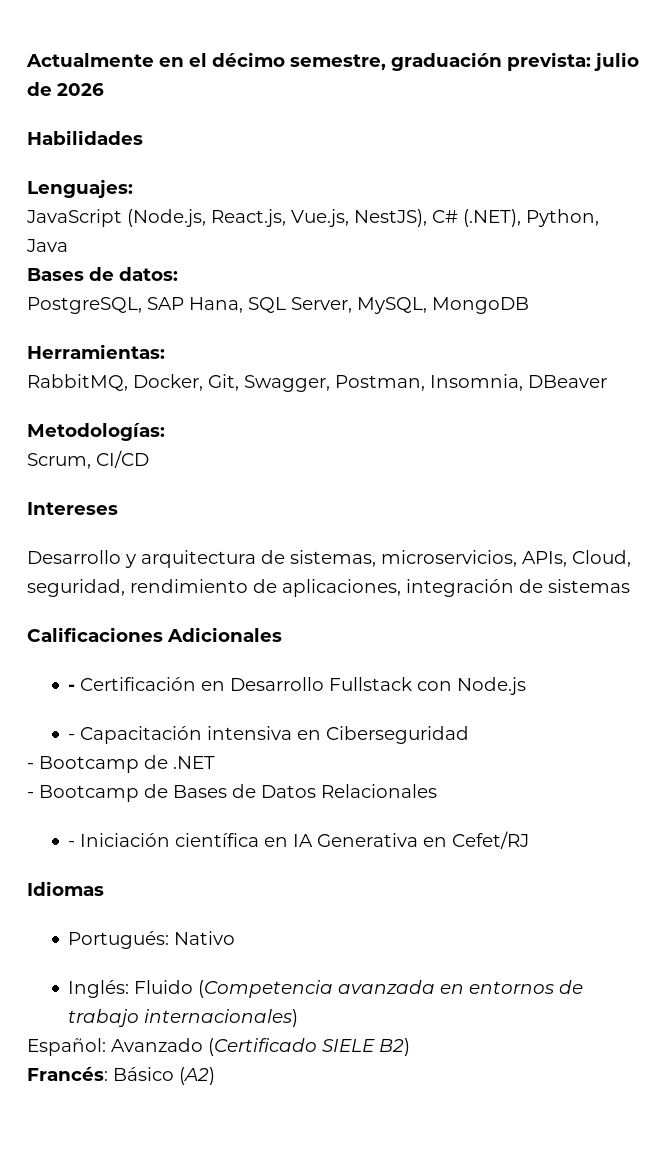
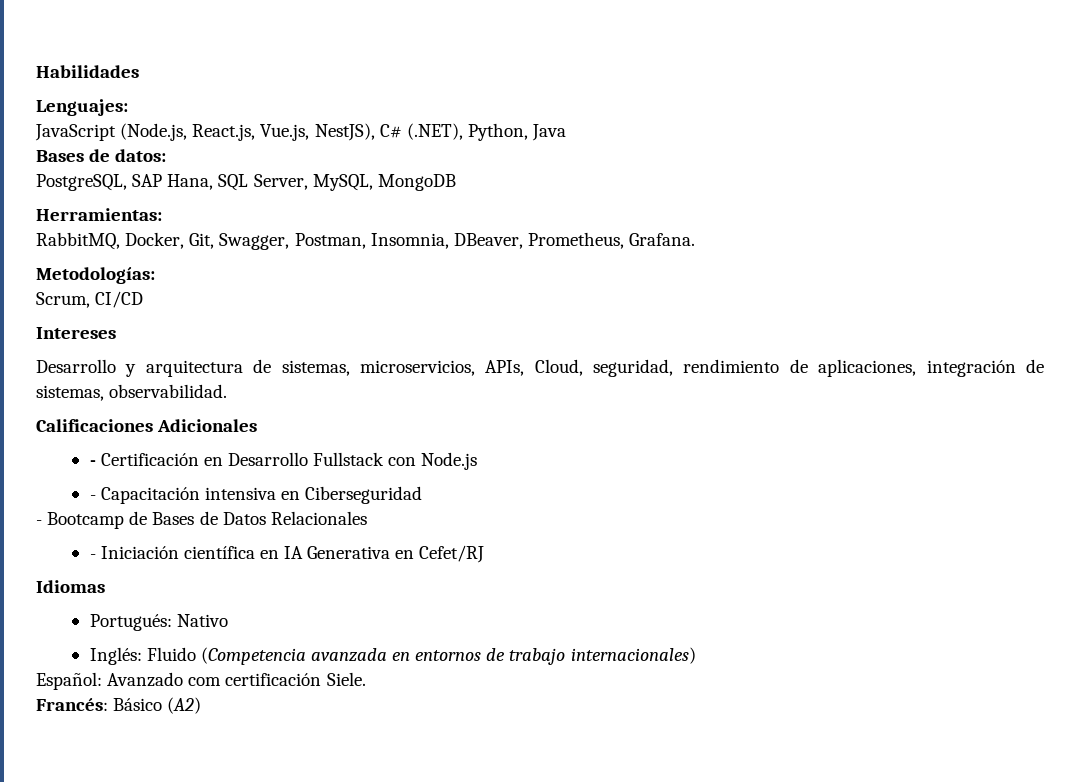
- Actualmente en el décimo semestre, graduación prevista: julio de 2026
- RabbitMQ, Docker, Git, Swagger, Postman, Insomnia, DBeaver
+ RabbitMQ, Docker, Git, Swagger, Postman, Insomnia, DBeaver, Prometheus, Grafana.
- Desarrollo y arquitectura de sistemas, microservicios, APIs, Cloud, seguridad, rendimiento de aplicaciones, integración de sistemas
+ Desarrollo y arquitectura de sistemas, microservicios, APIs, Cloud, seguridad, rendimiento de aplicaciones, integración de sistemas, observabilidad.
- - Bootcamp de .NET
- Español: Avanzado (Certificado SIELE B2)
+ Español: Avanzado com certificación Siele.

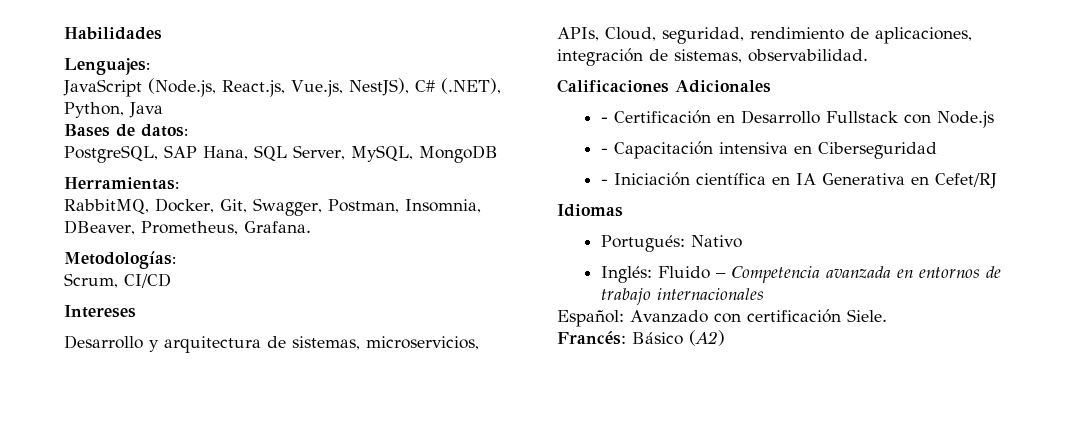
- - Bootcamp de Bases de Datos Relacionales
- Inglés: Fluido (Competencia avanzada en entornos de trabajo internacionales)
+ Inglés: Fluido – Competencia avanzada en entornos de trabajo internacionales
- Español: Avanzado com certificación Siele.
+ Español: Avanzado con certificación Siele.

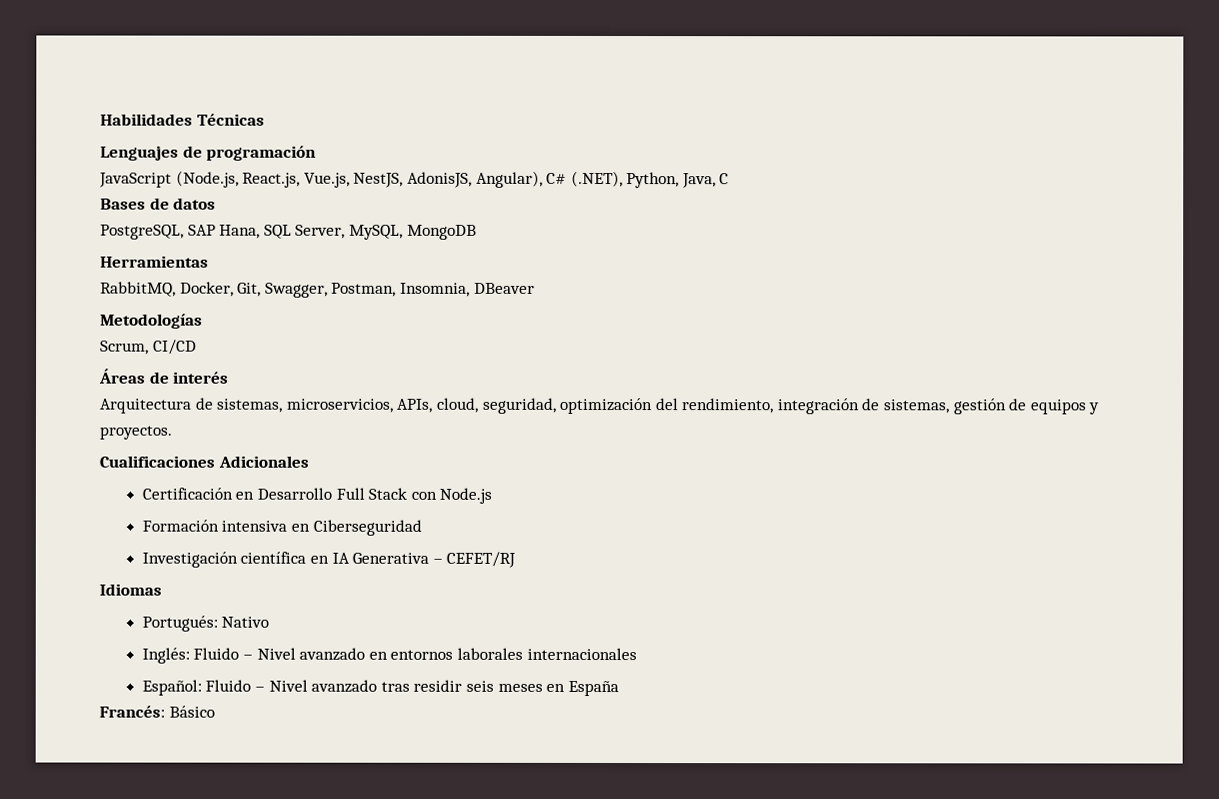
- Habilidades
- Lenguajes:
+ Habilidades Técnicas
+ Lenguajes de programación
- JavaScript (Node.js, React.js, Vue.js, NestJS), C# (.NET), Python, Java
+ JavaScript (Node.js, React.js, Vue.js, NestJS, AdonisJS, Angular), C# (.NET), Python, Java, C
- Bases de datos:
+ Bases de datos
- Herramientas:
+ Herramientas
- RabbitMQ, Docker, Git, Swagger, Postman, Insomnia, DBeaver, Prometheus, Grafana.
- Metodologías:
+ RabbitMQ, Docker, Git, Swagger, Postman, Insomnia, DBeaver
+ Metodologías
  Scrum, CI/CD
- Intereses
- Desarrollo y arquitectura de sistemas, microservicios, APIs, Cloud, seguridad, rendimiento de aplicaciones, integración de sistemas, observabilidad.
- Calificaciones Adicionales
+ Áreas de interés
+ Arquitectura de sistemas, microservicios, APIs, cloud, seguridad, optimización del rendimiento, integración de sistemas, gestión de equipos y proyectos.
+ Cualificaciones Adicionales
- - Certificación en Desarrollo Fullstack con Node.js
+ Certificación en Desarrollo Full Stack con Node.js
- - Capacitación intensiva en Ciberseguridad
+ Formación intensiva en Ciberseguridad
- - Iniciación científica en IA Generativa en Cefet/RJ
+ Investigación científica en IA Generativa – CEFET/RJ
- Inglés: Fluido – Competencia avanzada en entornos de trabajo internacionales
- Español: Avanzado con certificación Siele.
+ Inglés: Fluido – Nivel avanzado en entornos laborales internacionales
+ Español: Fluido – Nivel avanzado tras residir seis meses en España
- Francés: Básico (A2)
+ Francés: Básico

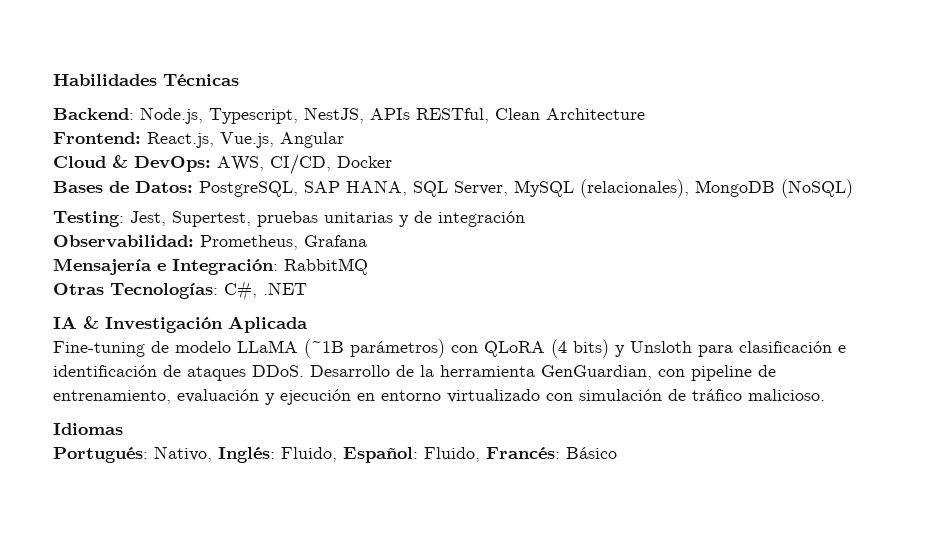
- Lenguajes de programación
- JavaScript (Node.js, React.js, Vue.js, NestJS, AdonisJS, Angular), C# (.NET), Python, Java, C
+ Backend: Node.js, Typescript, NestJS, APIs RESTful, Clean Architecture
+ Frontend: React.js, Vue.js, Angular
+ Cloud & DevOps: AWS, CI/CD, Docker
- Bases de datos
- PostgreSQL, SAP Hana, SQL Server, MySQL, MongoDB
- Herramientas
- RabbitMQ, Docker, Git, Swagger, Postman, Insomnia, DBeaver
- Metodologías
- Scrum, CI/CD
- Áreas de interés
- Arquitectura de sistemas, microservicios, APIs, cloud, seguridad, optimización del rendimiento, integración de sistemas, gestión de equipos y proyectos.
- Cualificaciones Adicionales
- Certificación en Desarrollo Full Stack con Node.js
- Formación intensiva en Ciberseguridad
- Investigación científica en IA Generativa – CEFET/RJ
+ Bases de Datos: PostgreSQL, SAP HANA, SQL Server, MySQL (relacionales), MongoDB (NoSQL)
+ Testing: Jest, Supertest, pruebas unitarias y de integración
+ Observabilidad: Prometheus, Grafana
+ Mensajería e Integración: RabbitMQ
+ Otras Tecnologías: C#, .NET
+ IA & Investigación Aplicada
+ Fine-tuning de modelo LLaMA (~1B parámetros) con QLoRA (4 bits) y Unsloth para clasificación e identificación de ataques DDoS. Desarrollo de la herramienta GenGuardian, con pipeline de entrenamiento, evaluación y ejecución en entorno virtualizado con simulación de tráfico malicioso.
  Idiomas
- Portugués: Nativo
- Inglés: Fluido – Nivel avanzado en entornos laborales internacionales
- Español: Fluido – Nivel avanzado tras residir seis meses en España
- Francés: Básico
+ Portugués: Nativo, Inglés: Fluido, Español: Fluido, Francés: Básico

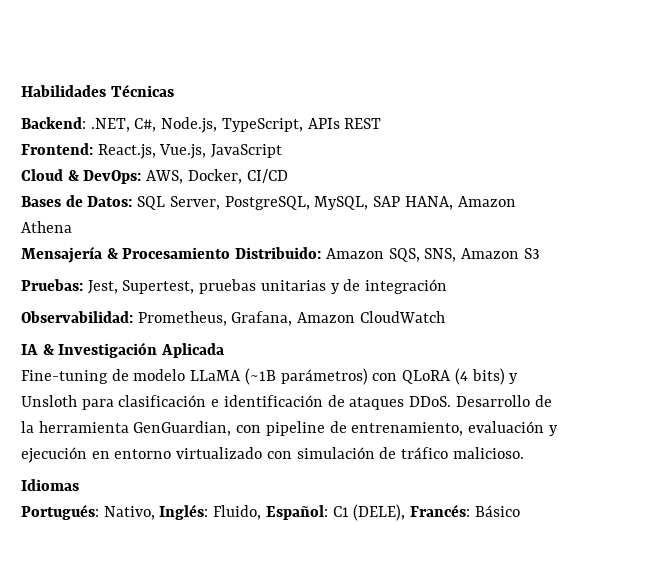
- Backend: Node.js, Typescript, NestJS, APIs RESTful, Clean Architecture
+ Backend: .NET, C#, Node.js, TypeScript, APIs REST
- Frontend: React.js, Vue.js, Angular
+ Frontend: React.js, Vue.js, JavaScript
- Cloud & DevOps: AWS, CI/CD, Docker
+ Cloud & DevOps: AWS, Docker, CI/CD
- Bases de Datos: PostgreSQL, SAP HANA, SQL Server, MySQL (relacionales), MongoDB (NoSQL)
- Testing: Jest, Supertest, pruebas unitarias y de integración
+ Bases de Datos: SQL Server, PostgreSQL, MySQL, SAP HANA, Amazon Athena
+ Mensajería & Procesamiento Distribuido: Amazon SQS, SNS, Amazon S3
+ Pruebas: Jest, Supertest, pruebas unitarias y de integración
- Observabilidad: Prometheus, Grafana
- Mensajería e Integración: RabbitMQ
- Otras Tecnologías: C#, .NET
+ Observabilidad: Prometheus, Grafana, Amazon CloudWatch
- Portugués: Nativo, Inglés: Fluido, Español: Fluido, Francés: Básico
+ Portugués: Nativo, Inglés: Fluido, Español: C1 (DELE), Francés: Básico

